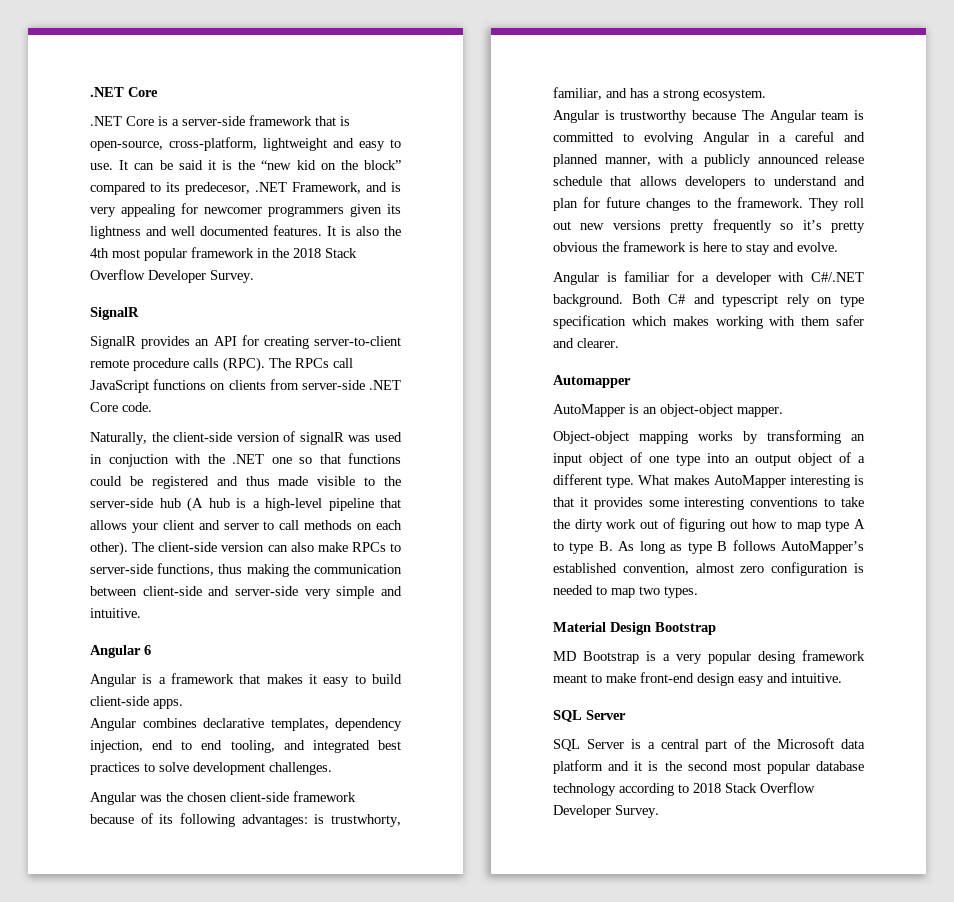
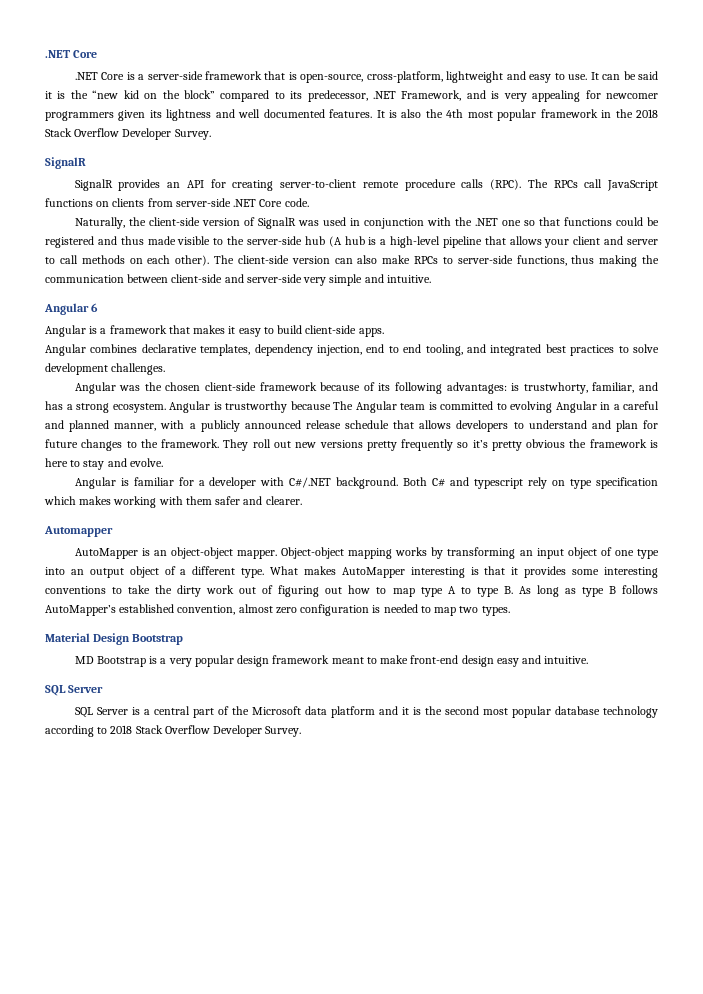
- It can be said it is the “new kid on the block” compared to its predecesor, .NET Framework, and is very appealing for newcomer programmers given its lightness and well documented features.
+ It can be said it is the “new kid on the block” compared to its predecessor, .NET Framework, and is very appealing for newcomer programmers given its lightness and well documented features.
- Naturally, the client-side version of signalR was used in conjuction with the .NET one so that functions could be registered and thus made visible to the server-side hub (A hub is a high-level pipeline that allows your client and server to call methods on each other).
+ Naturally, the client-side version of SignalR was used in conjunction with the .NET one so that functions could be registered and thus made visible to the server-side hub (A hub is a high-level pipeline that allows your client and server to call methods on each other).
- Angular was the chosen client-side framework because of its following advantages: is trustwhorty, familiar, and has a strong ecosystem.
- Angular is trustworthy because The Angular team is committed to evolving Angular in a careful and planned manner, with a publicly announced release schedule that allows developers to understand and plan for future changes to the framework.
+ Angular was the chosen client-side framework because of its following advantages: is trustwhorty, familiar, and has a strong ecosystem. Angular is trustworthy because The Angular team is committed to evolving Angular in a careful and planned manner, with a publicly announced release schedule that allows developers to understand and plan for future changes to the framework.
- AutoMapper is an object-object mapper.
- Object-object mapping works by transforming an input object of one type into an output object of a different type.
+ AutoMapper is an object-object mapper. Object-object mapping works by transforming an input object of one type into an output object of a different type.
- MD Bootstrap is a very popular desing framework meant to make front-end design easy and intuitive.
+ MD Bootstrap is a very popular design framework meant to make front-end design easy and intuitive.

